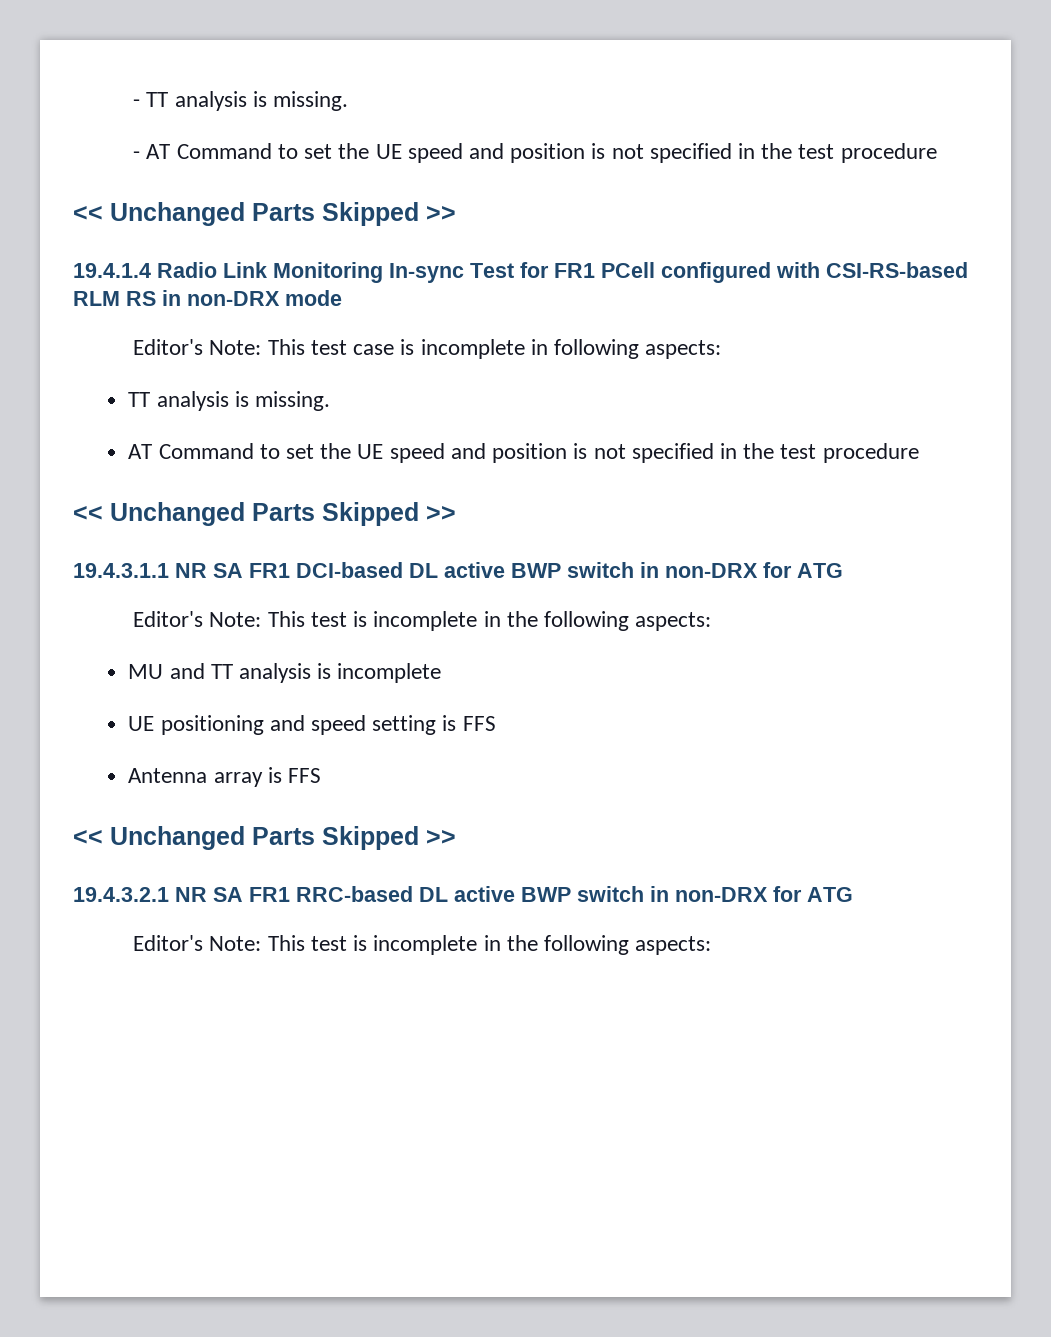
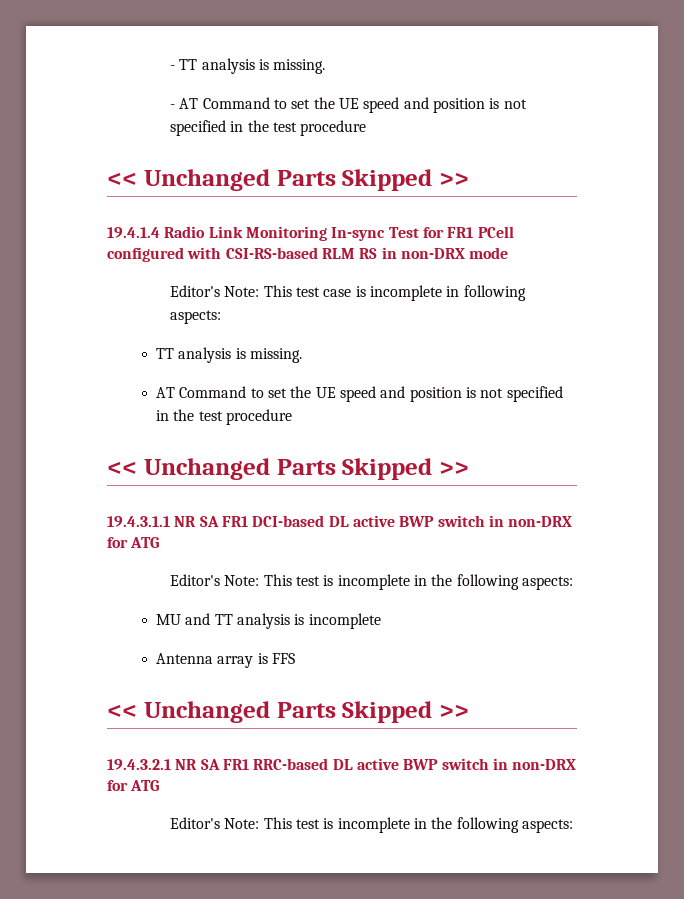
- UE positioning and speed setting is FFS

